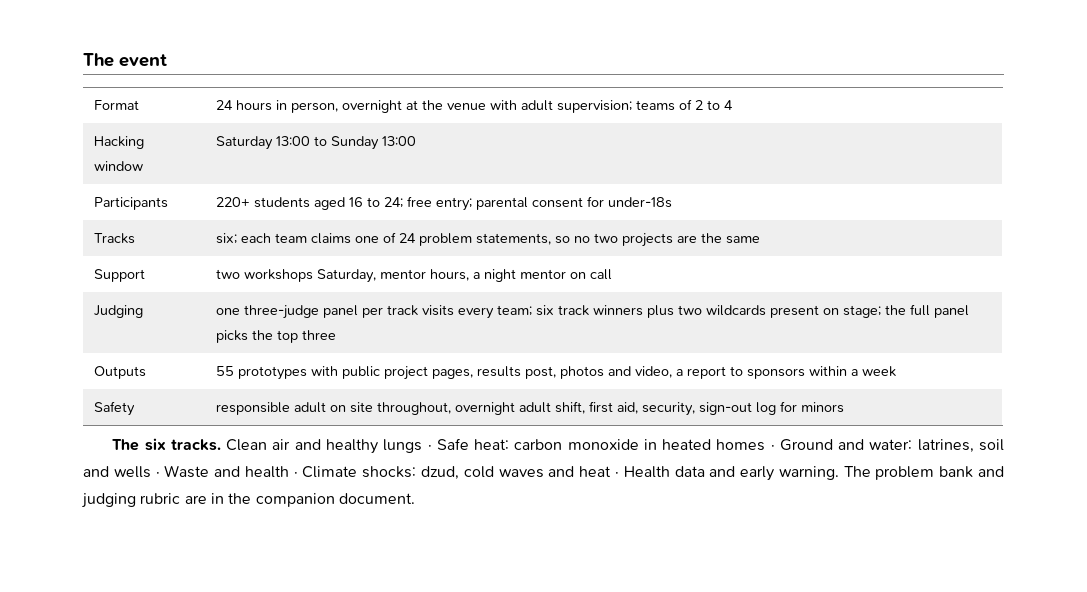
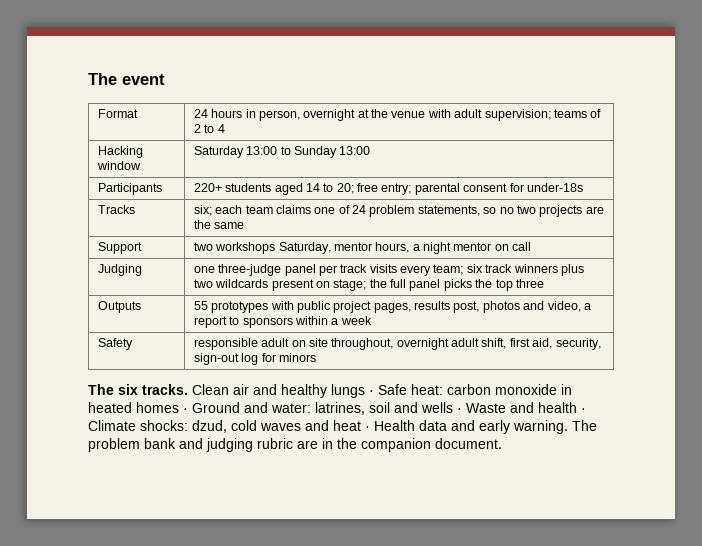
- Participants | 220+ students aged 16 to 24; free entry; parental consent for under-18s
+ Participants | 220+ students aged 14 to 20; free entry; parental consent for under-18s

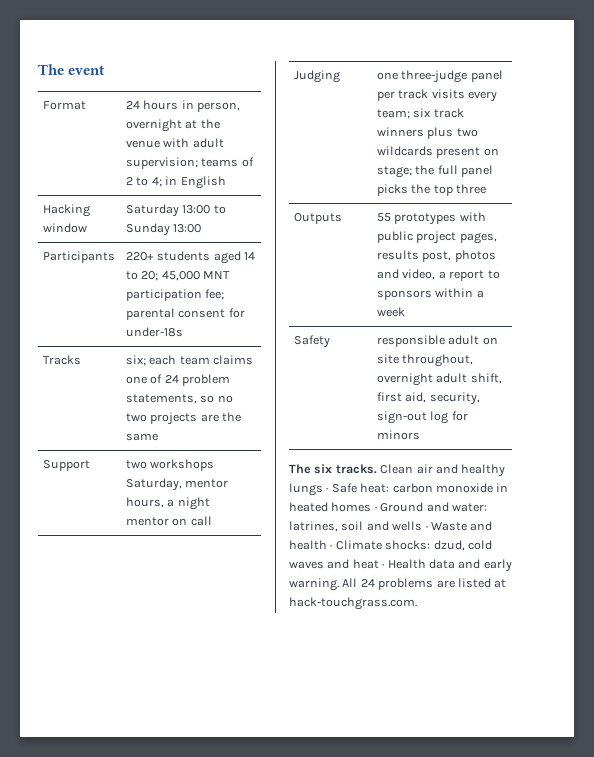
- Format | 24 hours in person, overnight at the venue with adult supervision; teams of 2 to 4
+ Format | 24 hours in person, overnight at the venue with adult supervision; teams of 2 to 4; in English
- Participants | 220+ students aged 14 to 20; free entry; parental consent for under-18s
+ Participants | 220+ students aged 14 to 20; 45,000 MNT participation fee; parental consent for under-18s
- The problem bank and judging rubric are in the companion document.
+ All 24 problems are listed at hack-touchgrass.com.

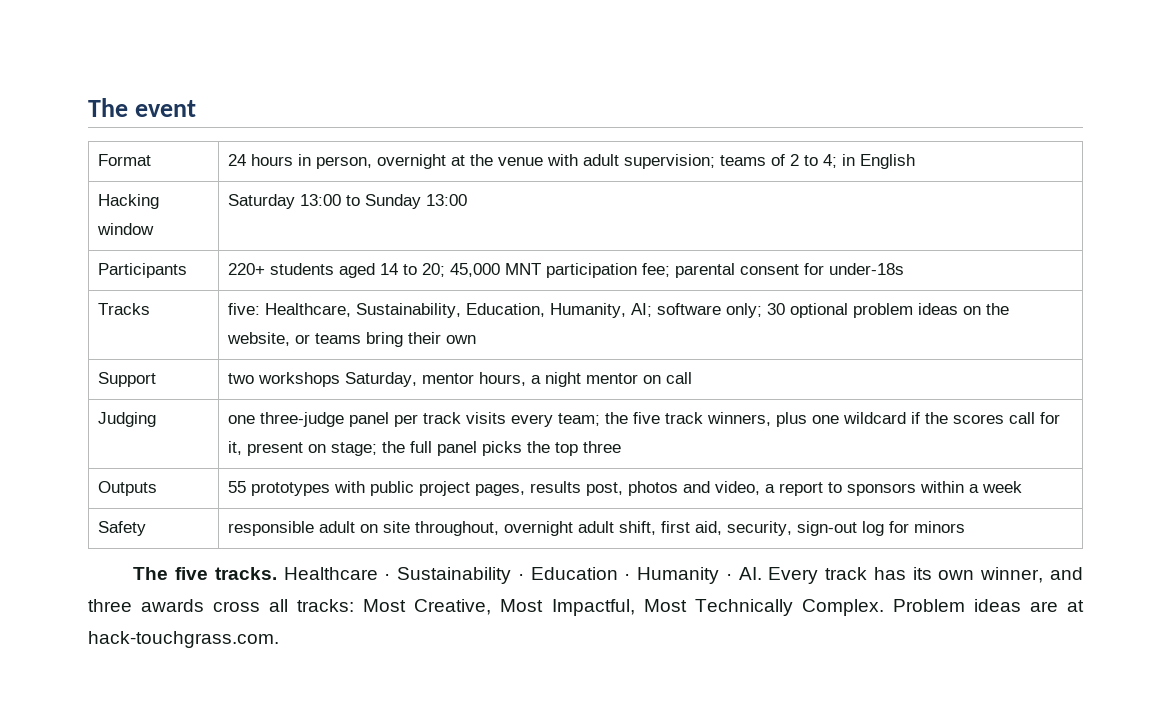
- Tracks | six; each team claims one of 24 problem statements, so no two projects are the same
+ Tracks | five: Healthcare, Sustainability, Education, Humanity, AI; software only; 30 optional problem ideas on the website, or teams bring their own
- Judging | one three-judge panel per track visits every team; six track winners plus two wildcards present on stage; the full panel picks the top three
+ Judging | one three-judge panel per track visits every team; the five track winners, plus one wildcard if the scores call for it, present on stage; the full panel picks the top three
- The six tracks. Clean air and healthy lungs · Safe heat: carbon monoxide in heated homes · Ground and water: latrines, soil and wells · Waste and health · Climate shocks: dzud, cold waves and heat · Health data and early warning. All 24 problems are listed at hack-touchgrass.com.
+ The five tracks. Healthcare · Sustainability · Education · Humanity · AI. Every track has its own winner, and three awards cross all tracks: Most Creative, Most Impactful, Most Technically Complex. Problem ideas are at hack-touchgrass.com.

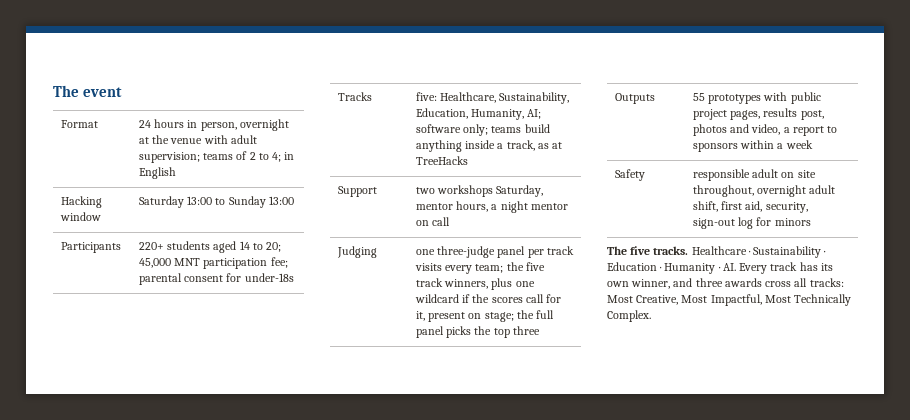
- Tracks | five: Healthcare, Sustainability, Education, Humanity, AI; software only; 30 optional problem ideas on the website, or teams bring their own
+ Tracks | five: Healthcare, Sustainability, Education, Humanity, AI; software only; teams build anything inside a track, as at TreeHacks
- Problem ideas are at hack-touchgrass.com.

